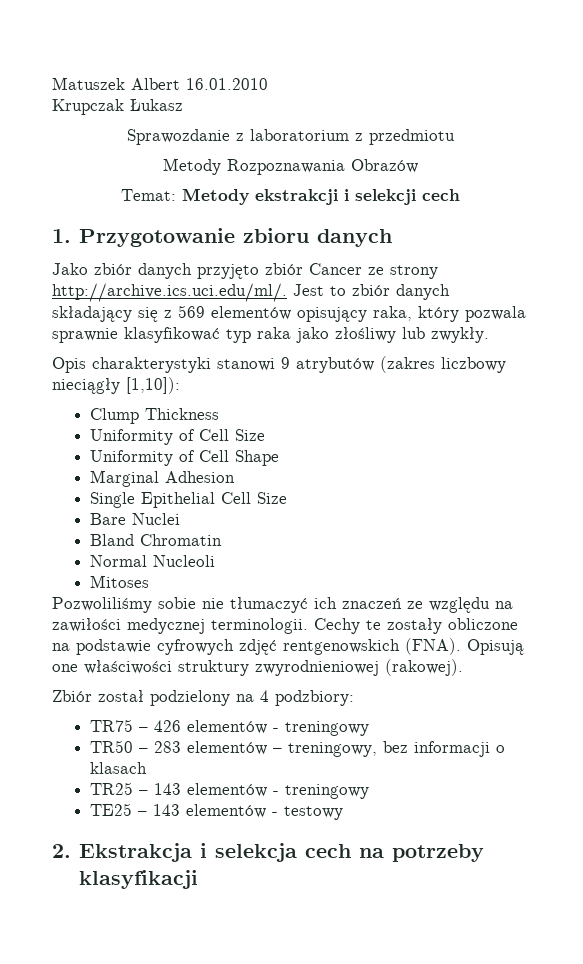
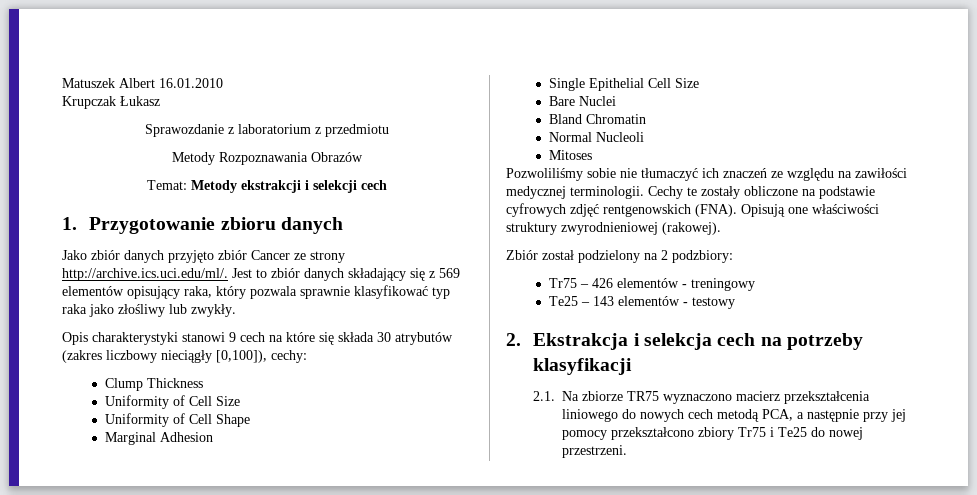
- Opis charakterystyki stanowi 9 atrybutów (zakres liczbowy nieciągły [1,10]):
+ Opis charakterystyki stanowi 9 cech na które się składa 30 atrybutów (zakres liczbowy nieciągły [0,100]), cechy:
- Zbiór został podzielony na 4 podzbiory:
+ Zbiór został podzielony na 2 podzbiory:
- TR75 – 426 elementów - treningowy
+ Tr75 – 426 elementów - treningowy
- TR50 – 283 elementów – treningowy, bez informacji o klasach
- TR25 – 143 elementów - treningowy
- TE25 – 143 elementów - testowy
+ Te25 – 143 elementów - testowy
+ 2.1. Na zbiorze TR75 wyznaczono macierz przekształcenia liniowego do nowych cech metodą PCA, a następnie przy jej pomocy przekształcono zbiory Tr75 i Te25 do nowej przestrzeni.

